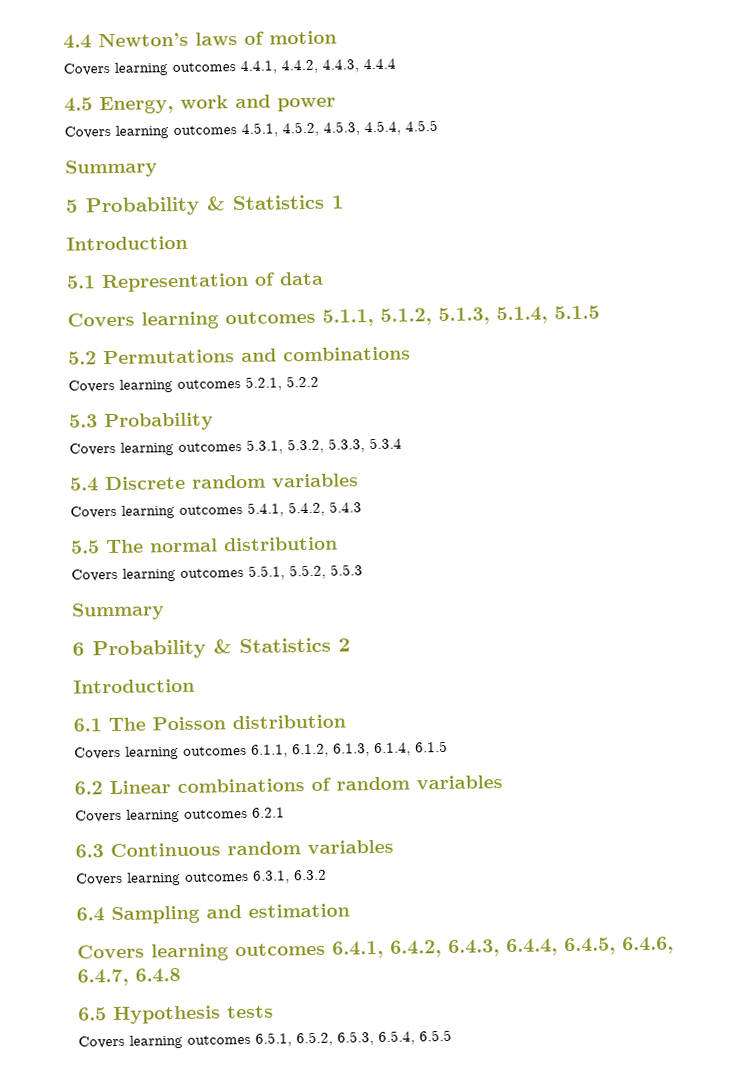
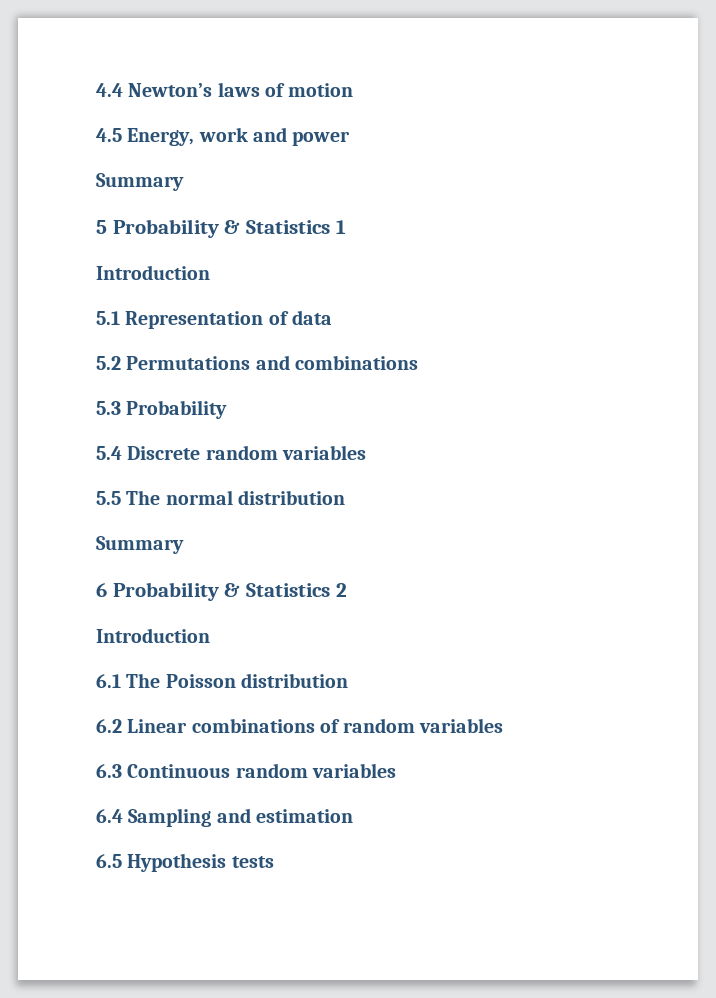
- Covers learning outcomes 4.4.1, 4.4.2, 4.4.3, 4.4.4
- Covers learning outcomes 4.5.1, 4.5.2, 4.5.3, 4.5.4, 4.5.5
- Covers learning outcomes 5.1.1, 5.1.2, 5.1.3, 5.1.4, 5.1.5
  5.2 Permutations and combinations
- Covers learning outcomes 5.2.1, 5.2.2
  5.3 Probability
- Covers learning outcomes 5.3.1, 5.3.2, 5.3.3, 5.3.4
  5.4 Discrete random variables
- Covers learning outcomes 5.4.1, 5.4.2, 5.4.3
  5.5 The normal distribution
- Covers learning outcomes 5.5.1, 5.5.2, 5.5.3
- Covers learning outcomes 6.1.1, 6.1.2, 6.1.3, 6.1.4, 6.1.5
- Covers learning outcomes 6.2.1
- Covers learning outcomes 6.3.1, 6.3.2
- Covers learning outcomes 6.4.1, 6.4.2, 6.4.3, 6.4.4, 6.4.5, 6.4.6, 6.4.7, 6.4.8
  6.5 Hypothesis tests
- Covers learning outcomes 6.5.1, 6.5.2, 6.5.3, 6.5.4, 6.5.5

